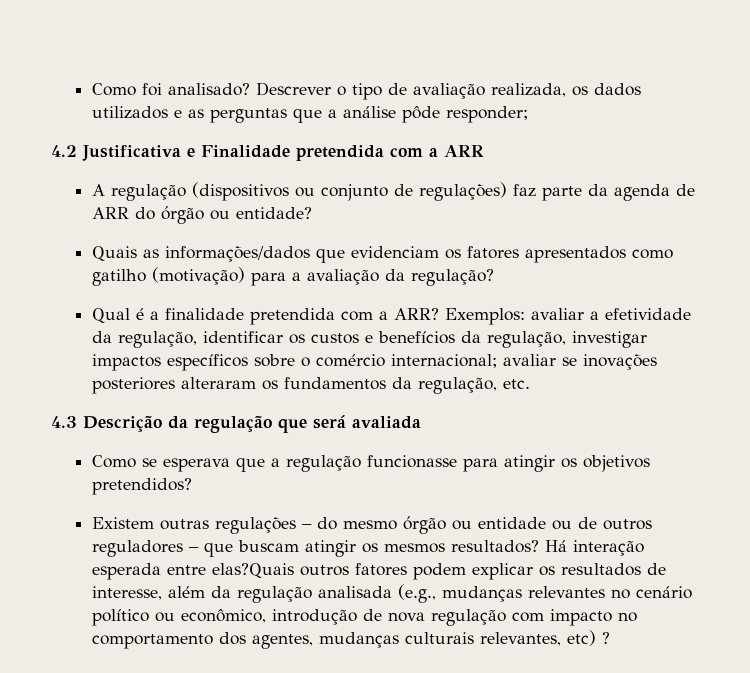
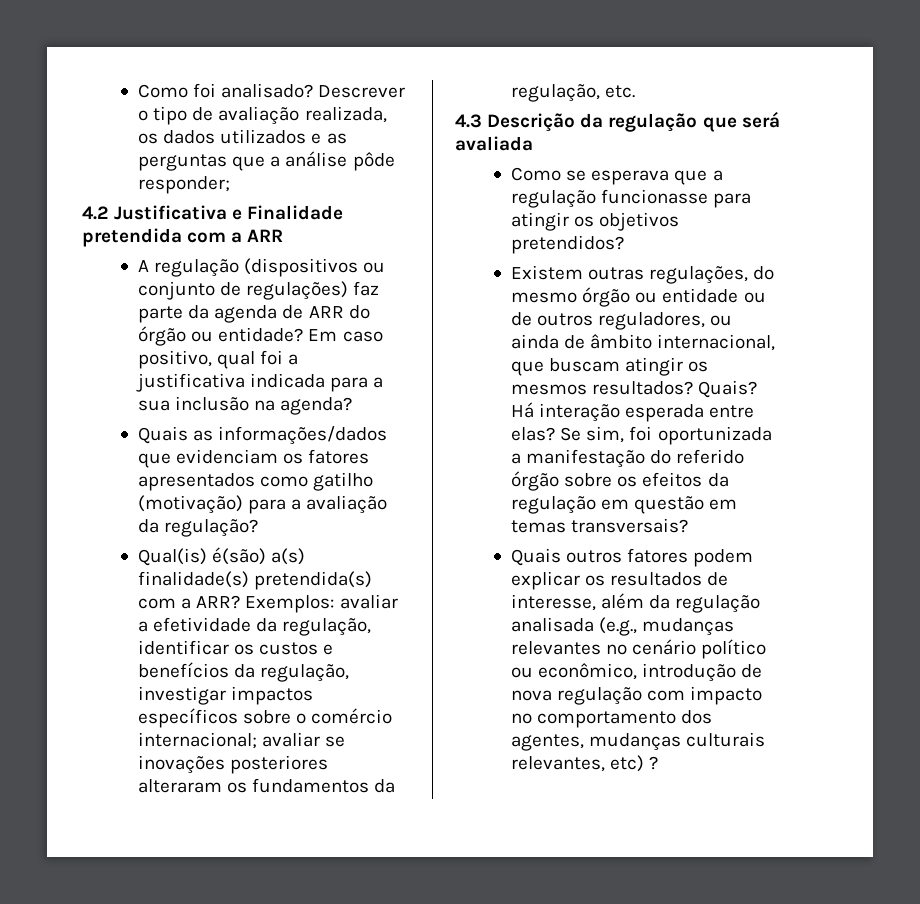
+ Em caso positivo, qual foi a justificativa indicada para a sua inclusão na agenda?
- Qual é a finalidade pretendida com a ARR?
+ Qual(is) é(são) a(s) finalidade(s) pretendida(s) com a ARR?
- Existem outras regulações – do mesmo órgão ou entidade ou de outros reguladores – que buscam atingir os mesmos resultados?
+ Existem outras regulações, do mesmo órgão ou entidade ou de outros reguladores, ou ainda de âmbito internacional, que buscam atingir os mesmos resultados?
+ Quais?
- Há interação esperada entre elas?Quais outros fatores podem explicar os resultados de interesse, além da regulação analisada (e.g., mudanças relevantes no cenário político ou econômico, introdução de nova regulação com impacto no comportamento dos agentes, mudanças culturais relevantes, etc) ?
+ Há interação esperada entre elas? Se sim, foi oportunizada a manifestação do referido órgão sobre os efeitos da regulação em questão em temas transversais?
+ Quais outros fatores podem explicar os resultados de interesse, além da regulação analisada (e.g., mudanças relevantes no cenário político ou econômico, introdução de nova regulação com impacto no comportamento dos agentes, mudanças culturais relevantes, etc) ?

